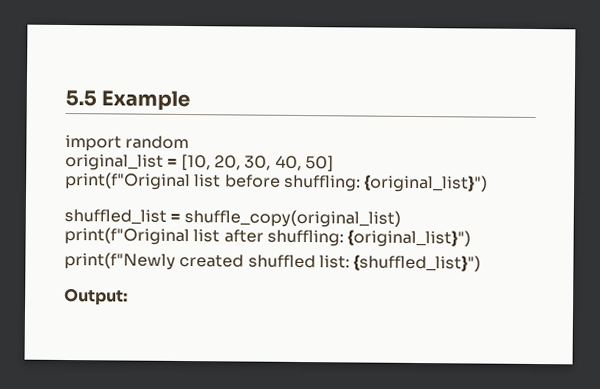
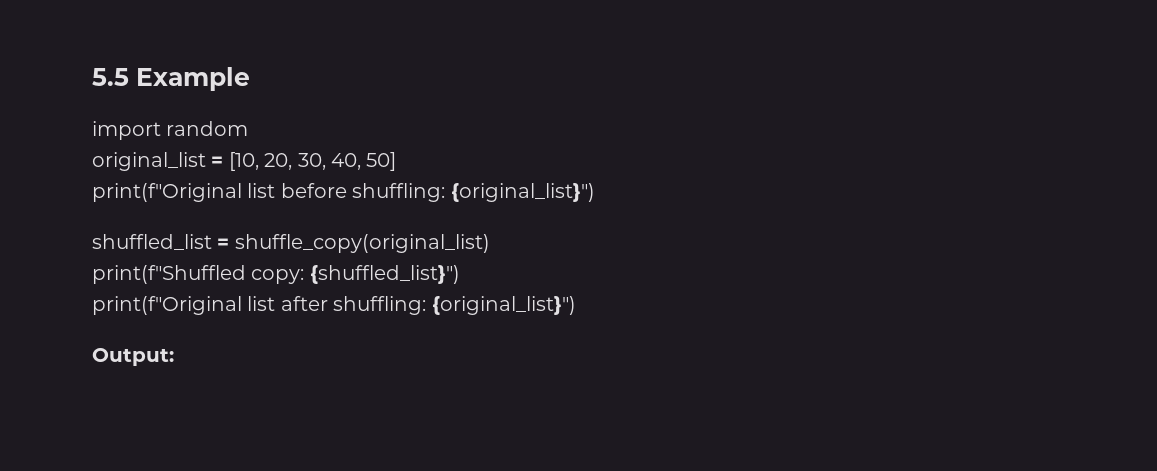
+ print(f"Shuffled copy: {shuffled_list}")
- print(f"Newly created shuffled list: {shuffled_list}")

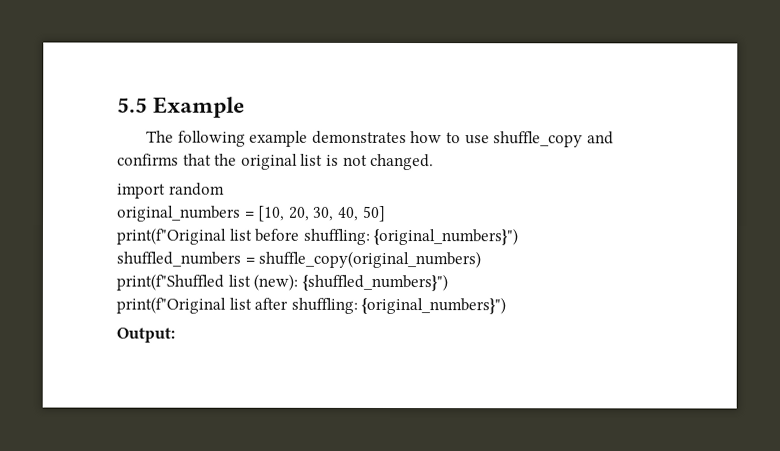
+ The following example demonstrates how to use shuffle_copy and confirms that the original list is not changed.
- original_list = [10, 20, 30, 40, 50]
+ original_numbers = [10, 20, 30, 40, 50]
- print(f"Original list before shuffling: {original_list}")
- shuffled_list = shuffle_copy(original_list)
- print(f"Shuffled copy: {shuffled_list}")
+ print(f"Original list before shuffling: {original_numbers}")
+ shuffled_numbers = shuffle_copy(original_numbers)
+ print(f"Shuffled list (new): {shuffled_numbers}")
- print(f"Original list after shuffling: {original_list}")
+ print(f"Original list after shuffling: {original_numbers}")

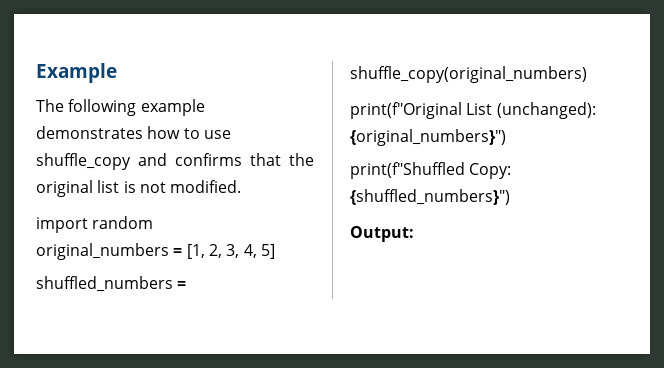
- 5.5 Example
+ Example
- The following example demonstrates how to use shuffle_copy and confirms that the original list is not changed.
+ The following example demonstrates how to use shuffle_copy and confirms that the original list is not modified.
- original_numbers = [10, 20, 30, 40, 50]
- print(f"Original list before shuffling: {original_numbers}")
+ original_numbers = [1, 2, 3, 4, 5]
+ print(f"Original List (unchanged): {original_numbers}")
- print(f"Shuffled list (new): {shuffled_numbers}")
+ print(f"Shuffled Copy: {shuffled_numbers}")
- print(f"Original list after shuffling: {original_numbers}")

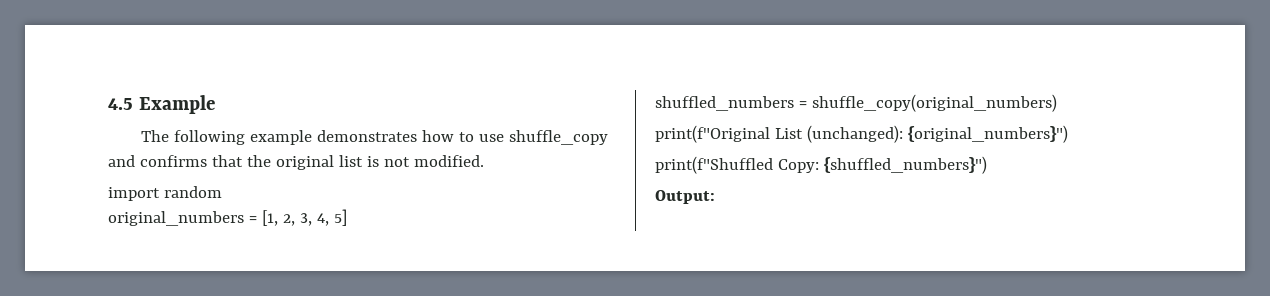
- Example
+ 4.5 Example

